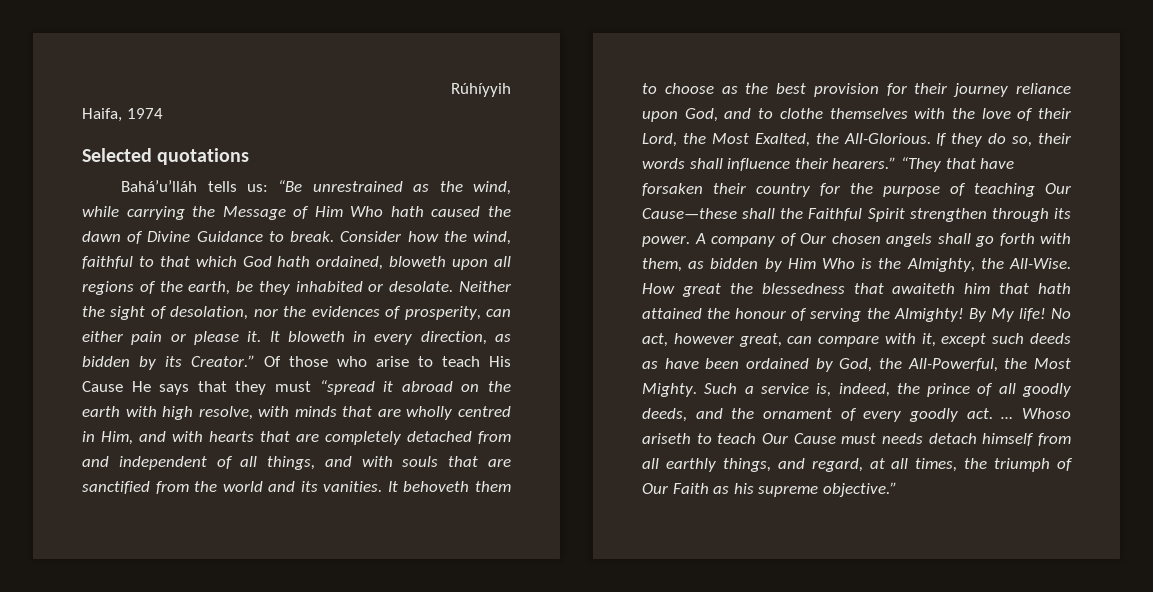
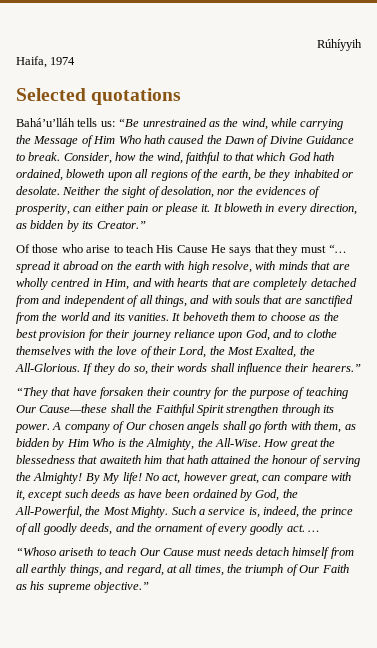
- Bahá’u’lláh tells us: “Be unrestrained as the wind, while carrying the Message of Him Who hath caused the dawn of Divine Guidance to break.
+ Bahá’u’lláh tells us: “Be unrestrained as the wind, while carrying the Message of Him Who hath caused the Dawn of Divine Guidance to break.
- Consider how the wind, faithful to that which God hath ordained, bloweth upon all regions of the earth, be they inhabited or desolate.
+ Consider, how the wind, faithful to that which God hath ordained, bloweth upon all regions of the earth, be they inhabited or desolate.
- It bloweth in every direction, as bidden by its Creator.” Of those who arise to teach His Cause He says that they must “spread it abroad on the earth with high resolve, with minds that are wholly centred in Him, and with hearts that are completely detached from and independent of all things, and with souls that are sanctified from the world and its vanities.
+ It bloweth in every direction, as bidden by its Creator.”
+ Of those who arise to teach His Cause He says that they must “… spread it abroad on the earth with high resolve, with minds that are wholly centred in Him, and with hearts that are completely detached from and independent of all things, and with souls that are sanctified from the world and its vanities.
- If they do so, their words shall influence their hearers.” “They that have forsaken their country for the purpose of teaching Our Cause—these shall the Faithful Spirit strengthen through its power.
+ If they do so, their words shall influence their hearers.”
+ “They that have forsaken their country for the purpose of teaching Our Cause—these shall the Faithful Spirit strengthen through its power.
- … Whoso ariseth to teach Our Cause must needs detach himself from all earthly things, and regard, at all times, the triumph of Our Faith as his supreme objective.”
+ …
+ “Whoso ariseth to teach Our Cause must needs detach himself from all earthly things, and regard, at all times, the triumph of Our Faith as his supreme objective.”

